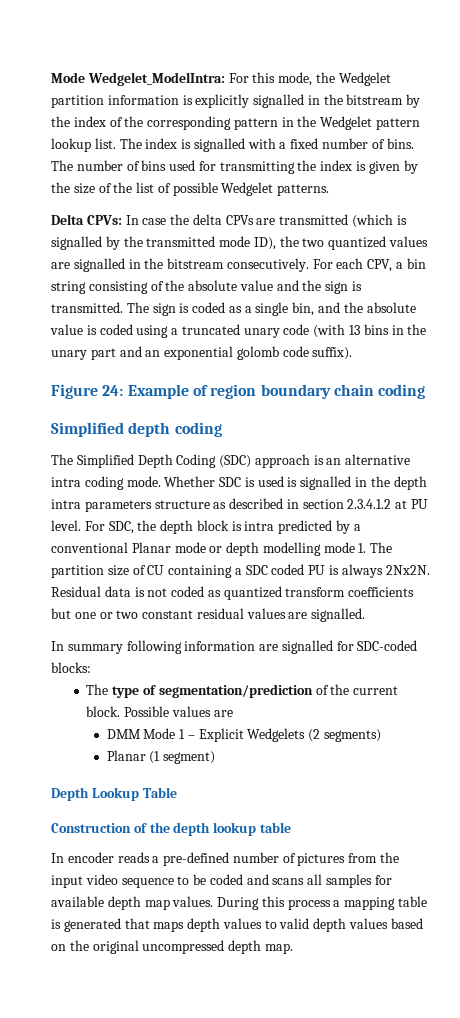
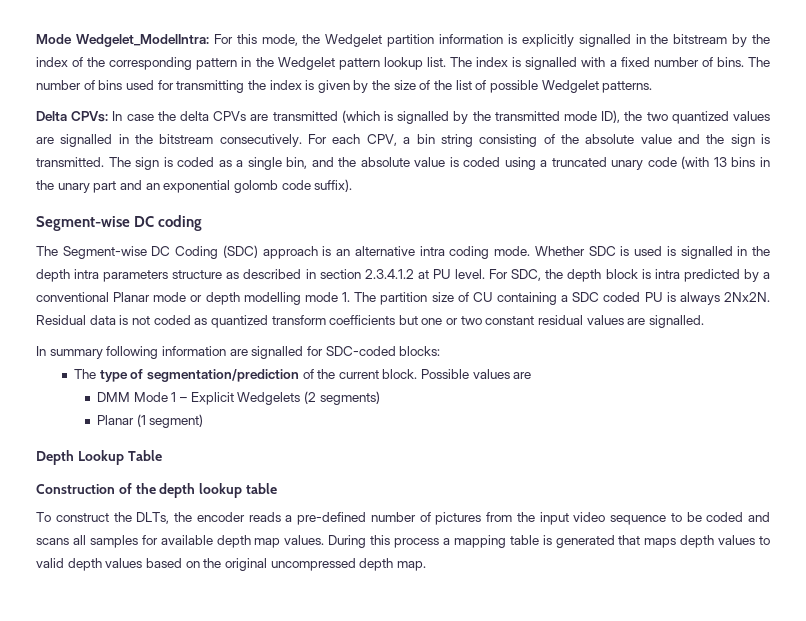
- Figure 24: Example of region boundary chain coding
- Simplified depth coding
+ Segment-wise DC coding
- The Simplified Depth Coding (SDC) approach is an alternative intra coding mode.
+ The Segment-wise DC Coding (SDC) approach is an alternative intra coding mode.
- In encoder reads a pre-defined number of pictures from the input video sequence to be coded and scans all samples for available depth map values.
+ To construct the DLTs, the encoder reads a pre-defined number of pictures from the input video sequence to be coded and scans all samples for available depth map values.

